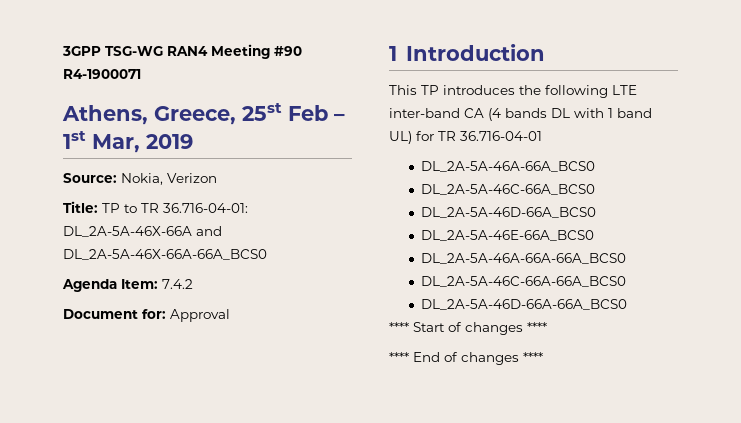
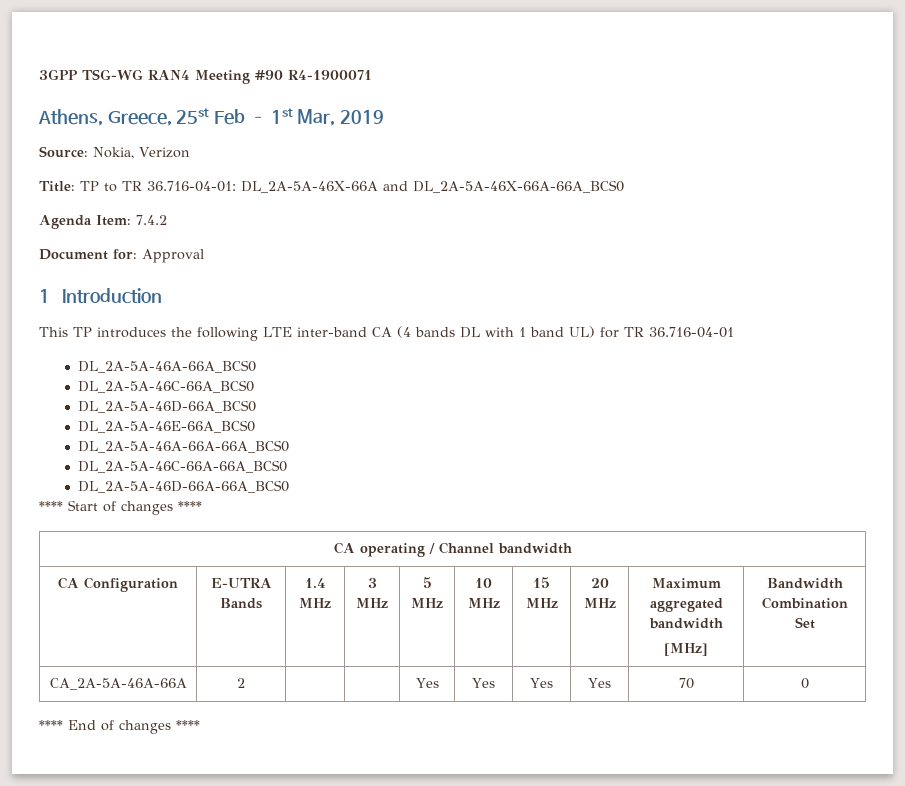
+ CA operating / Channel bandwidth
+ CA Configuration | E-UTRA Bands | 1.4 MHz | 3 MHz | 5 MHz | 10 MHz | 15 MHz | 20 MHz | Maximum aggregated bandwidth
+ [MHz] | Bandwidth Combination Set
+ CA_2A-5A-46A-66A | 2 | | | Yes | Yes | Yes | Yes | 70 | 0

